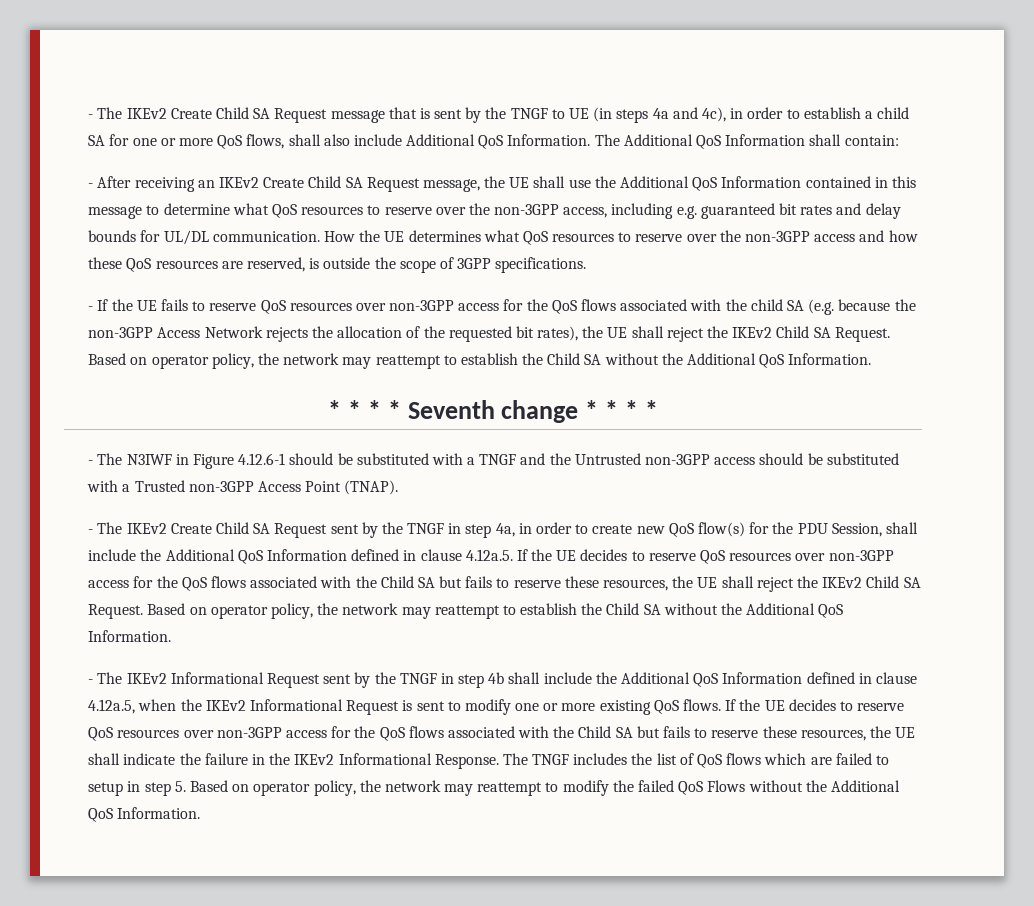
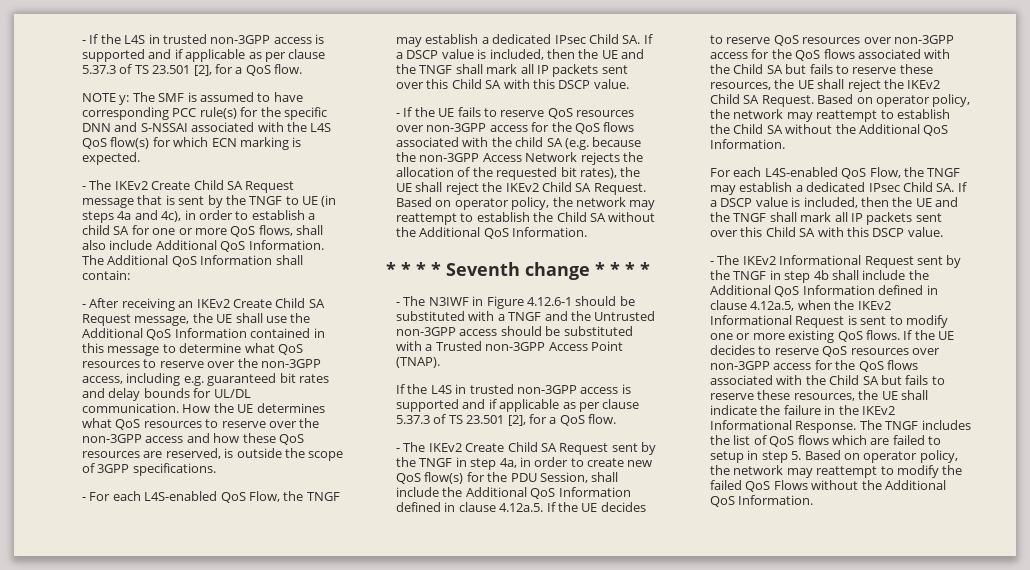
+ - If the L4S in trusted non-3GPP access is supported and if applicable as per clause 5.37.3 of TS 23.501 [2], for a QoS flow.
+ NOTE y: The SMF is assumed to have corresponding PCC rule(s) for the specific DNN and S-NSSAI associated with the L4S QoS flow(s) for which ECN marking is expected.
+ - For each L4S-enabled QoS Flow, the TNGF may establish a dedicated IPsec Child SA. If a DSCP value is included, then the UE and the TNGF shall mark all IP packets sent over this Child SA with this DSCP value.
  - The N3IWF in Figure 4.12.6-1 should be substituted with a TNGF and the Untrusted non-3GPP access should be substituted with a Trusted non-3GPP Access Point (TNAP).
+ If the L4S in trusted non-3GPP access is supported and if applicable as per clause 5.37.3 of TS 23.501 [2], for a QoS flow.
  - The IKEv2 Create Child SA Request sent by the TNGF in step 4a, in order to create new QoS flow(s) for the PDU Session, shall include the Additional QoS Information defined in clause 4.12a.5. If the UE decides to reserve QoS resources over non-3GPP access for the QoS flows associated with the Child SA but fails to reserve these resources, the UE shall reject the IKEv2 Child SA Request. Based on operator policy, the network may reattempt to establish the Child SA without the Additional QoS Information.
+ For each L4S-enabled QoS Flow, the TNGF may establish a dedicated IPsec Child SA. If a DSCP value is included, then the UE and the TNGF shall mark all IP packets sent over this Child SA with this DSCP value.

